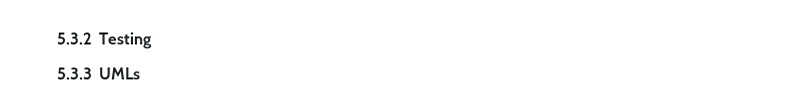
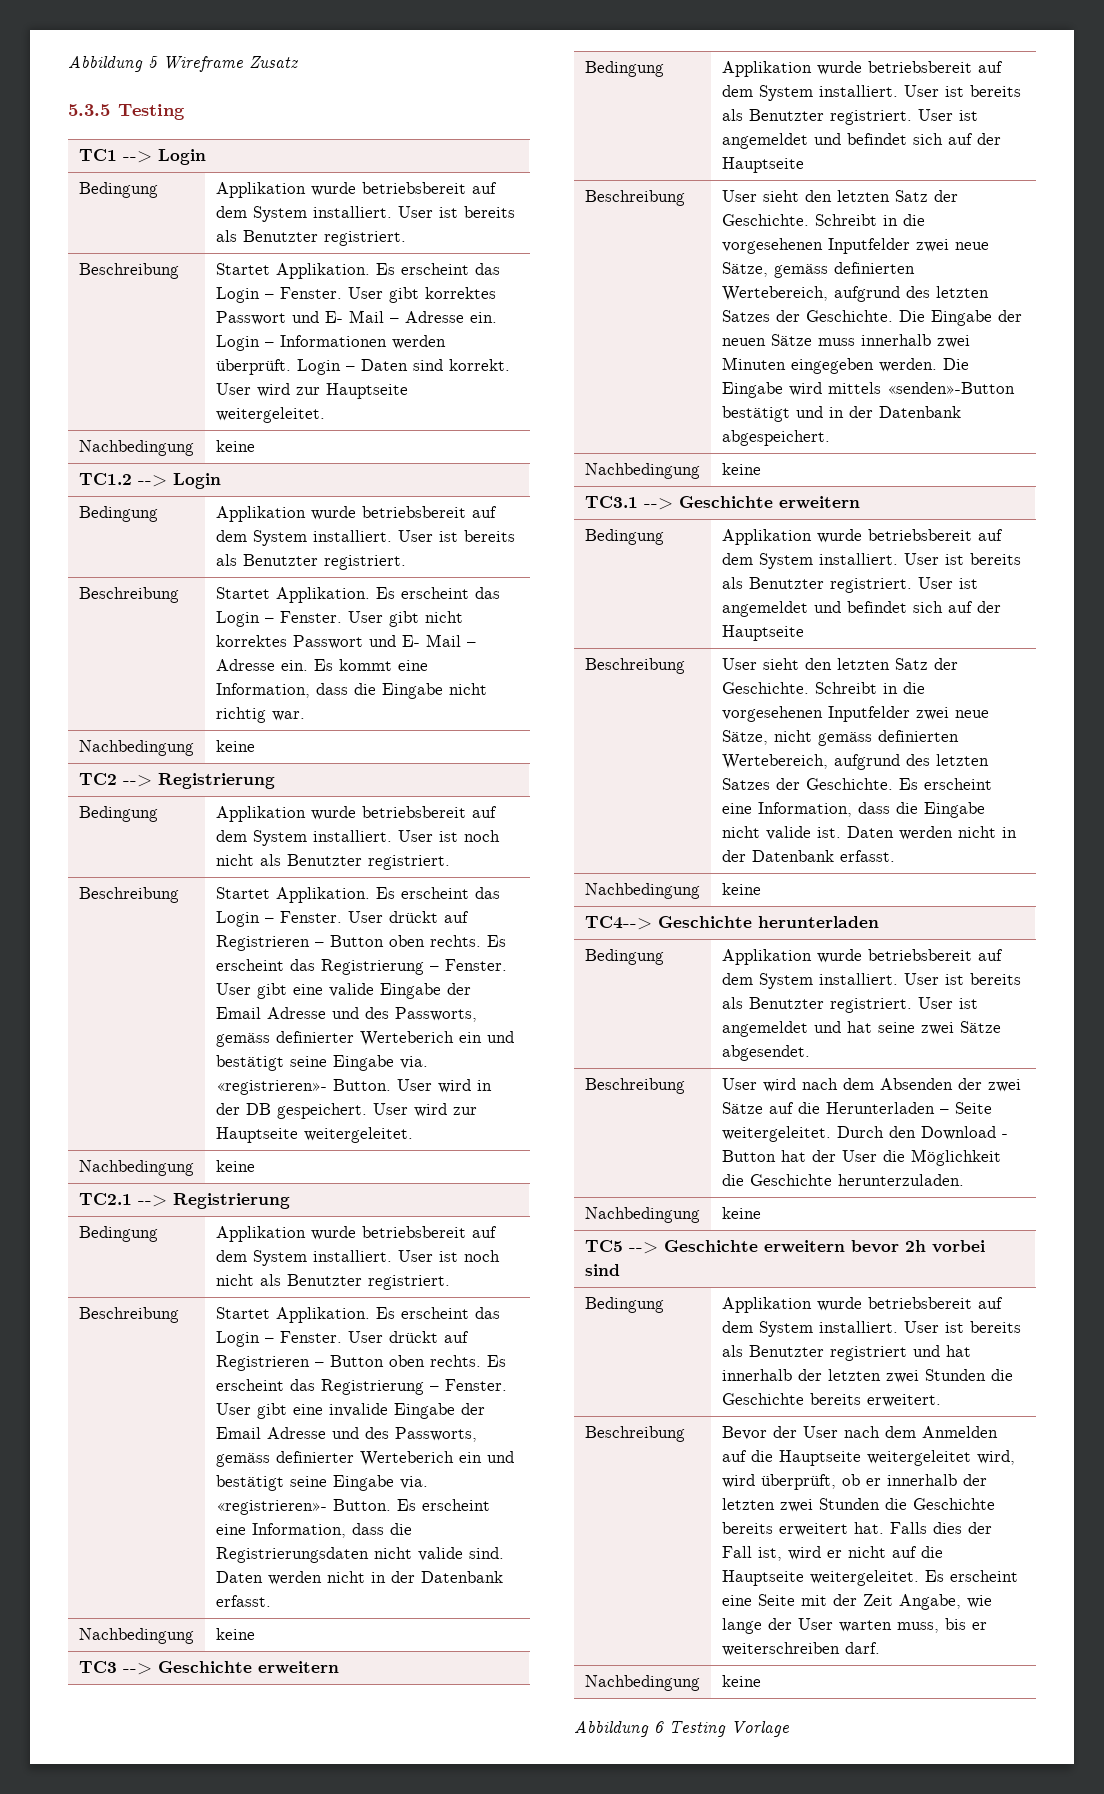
- 5.3.2 Testing
- 5.3.3 UMLs
+ Abbildung 5 Wireframe Zusatz
+ 5.3.5 Testing
+ TC1 --> Login
+ Bedingung | Applikation wurde betriebsbereit auf dem System installiert. User ist bereits als Benutzter registriert.
+ Beschreibung | Startet Applikation. Es erscheint das Login – Fenster. User gibt korrektes Passwort und E- Mail – Adresse ein. Login – Informationen werden überprüft. Login – Daten sind korrekt. User wird zur Hauptseite weitergeleitet.
+ Nachbedingung | keine
+ TC1.2 --> Login
+ Bedingung | Applikation wurde betriebsbereit auf dem System installiert. User ist bereits als Benutzter registriert.
+ Beschreibung | Startet Applikation. Es erscheint das Login – Fenster. User gibt nicht korrektes Passwort und E- Mail – Adresse ein. Es kommt eine Information, dass die Eingabe nicht richtig war.
+ Nachbedingung | keine
+ TC2 --> Registrierung
+ Bedingung | Applikation wurde betriebsbereit auf dem System installiert. User ist noch nicht als Benutzter registriert.
+ Beschreibung | Startet Applikation. Es erscheint das Login – Fenster. User drückt auf Registrieren – Button oben rechts. Es erscheint das Registrierung – Fenster. User gibt eine valide Eingabe der Email Adresse und des Passworts, gemäss definierter Werteberich ein und bestätigt seine Eingabe via. «registrieren»- Button. User wird in der DB gespeichert. User wird zur Hauptseite weitergeleitet.
+ Nachbedingung | keine
+ TC2.1 --> Registrierung
+ Bedingung | Applikation wurde betriebsbereit auf dem System installiert. User ist noch nicht als Benutzter registriert.
+ Beschreibung | Startet Applikation. Es erscheint das Login – Fenster. User drückt auf Registrieren – Button oben rechts. Es erscheint das Registrierung – Fenster. User gibt eine invalide Eingabe der Email Adresse und des Passworts, gemäss definierter Werteberich ein und bestätigt seine Eingabe via. «registrieren»- Button. Es erscheint eine Information, dass die Registrierungsdaten nicht valide sind. Daten werden nicht in der Datenbank erfasst.
+ Nachbedingung | keine
+ TC3 --> Geschichte erweitern
+ Bedingung | Applikation wurde betriebsbereit auf dem System installiert. User ist bereits als Benutzter registriert. User ist angemeldet und befindet sich auf der Hauptseite
+ Beschreibung | User sieht den letzten Satz der Geschichte. Schreibt in die vorgesehenen Inputfelder zwei neue Sätze, gemäss definierten Wertebereich, aufgrund des letzten Satzes der Geschichte. Die Eingabe der neuen Sätze muss innerhalb zwei Minuten eingegeben werden. Die Eingabe wird mittels «senden»-Button bestätigt und in der Datenbank abgespeichert.
+ Nachbedingung | keine
+ TC3.1 --> Geschichte erweitern
+ Bedingung | Applikation wurde betriebsbereit auf dem System installiert. User ist bereits als Benutzter registriert. User ist angemeldet und befindet sich auf der Hauptseite
+ Beschreibung | User sieht den letzten Satz der Geschichte. Schreibt in die vorgesehenen Inputfelder zwei neue Sätze, nicht gemäss definierten Wertebereich, aufgrund des letzten Satzes der Geschichte. Es erscheint eine Information, dass die Eingabe nicht valide ist. Daten werden nicht in der Datenbank erfasst.
+ Nachbedingung | keine
+ TC4--> Geschichte herunterladen
+ Bedingung | Applikation wurde betriebsbereit auf dem System installiert. User ist bereits als Benutzter registriert. User ist angemeldet und hat seine zwei Sätze abgesendet.
+ Beschreibung | User wird nach dem Absenden der zwei Sätze auf die Herunterladen – Seite weitergeleitet. Durch den Download - Button hat der User die Möglichkeit die Geschichte herunterzuladen.
+ Nachbedingung | keine
+ TC5 --> Geschichte erweitern bevor 2h vorbei sind
+ Bedingung | Applikation wurde betriebsbereit auf dem System installiert. User ist bereits als Benutzter registriert und hat innerhalb der letzten zwei Stunden die Geschichte bereits erweitert.
+ Beschreibung | Bevor der User nach dem Anmelden auf die Hauptseite weitergeleitet wird, wird überprüft, ob er innerhalb der letzten zwei Stunden die Geschichte bereits erweitert hat. Falls dies der Fall ist, wird er nicht auf die Hauptseite weitergeleitet. Es erscheint eine Seite mit der Zeit Angabe, wie lange der User warten muss, bis er weiterschreiben darf.
+ Nachbedingung | keine
+ Abbildung 6 Testing Vorlage

